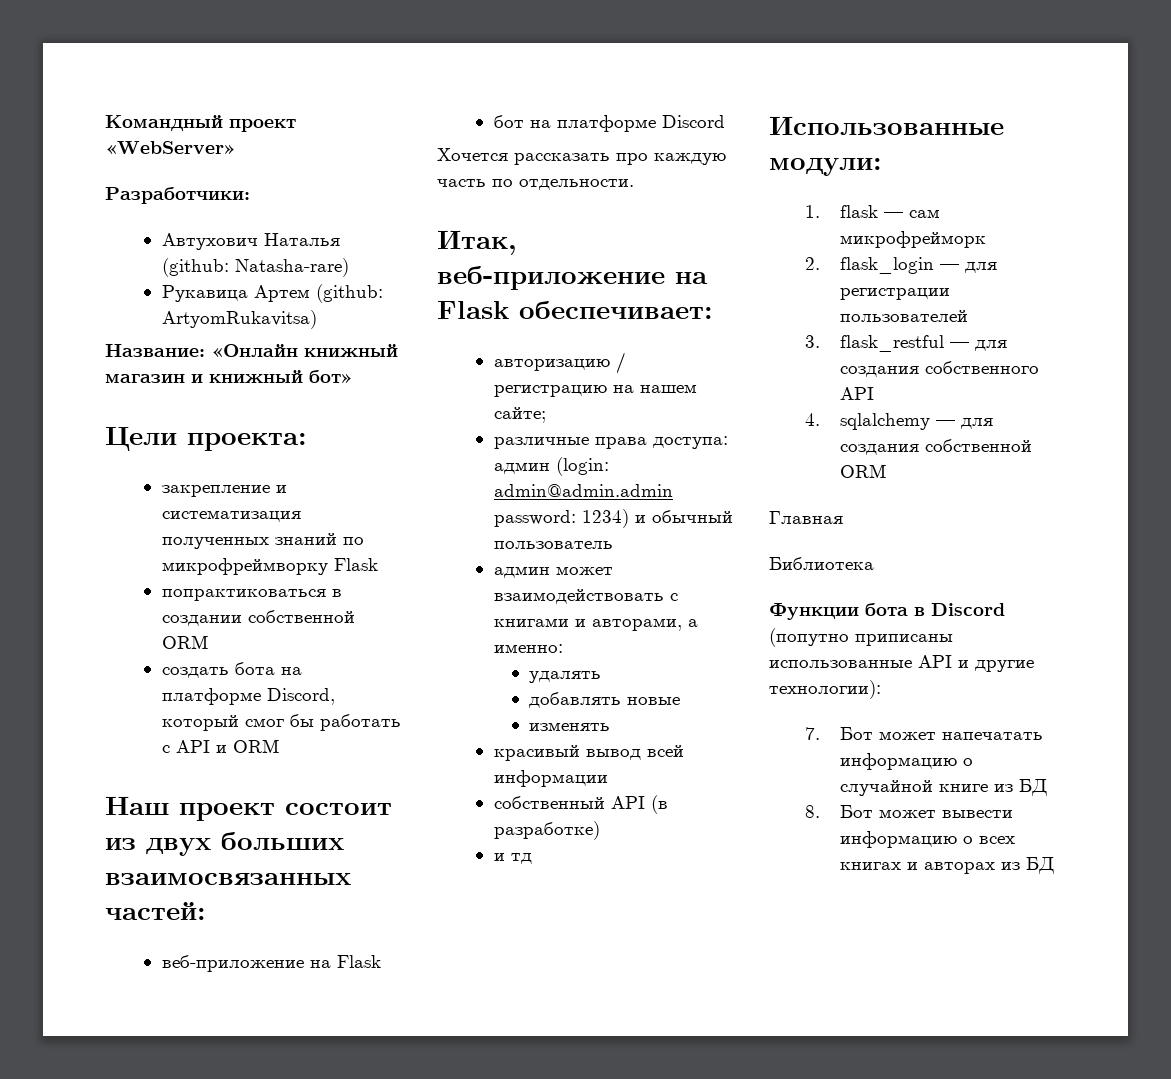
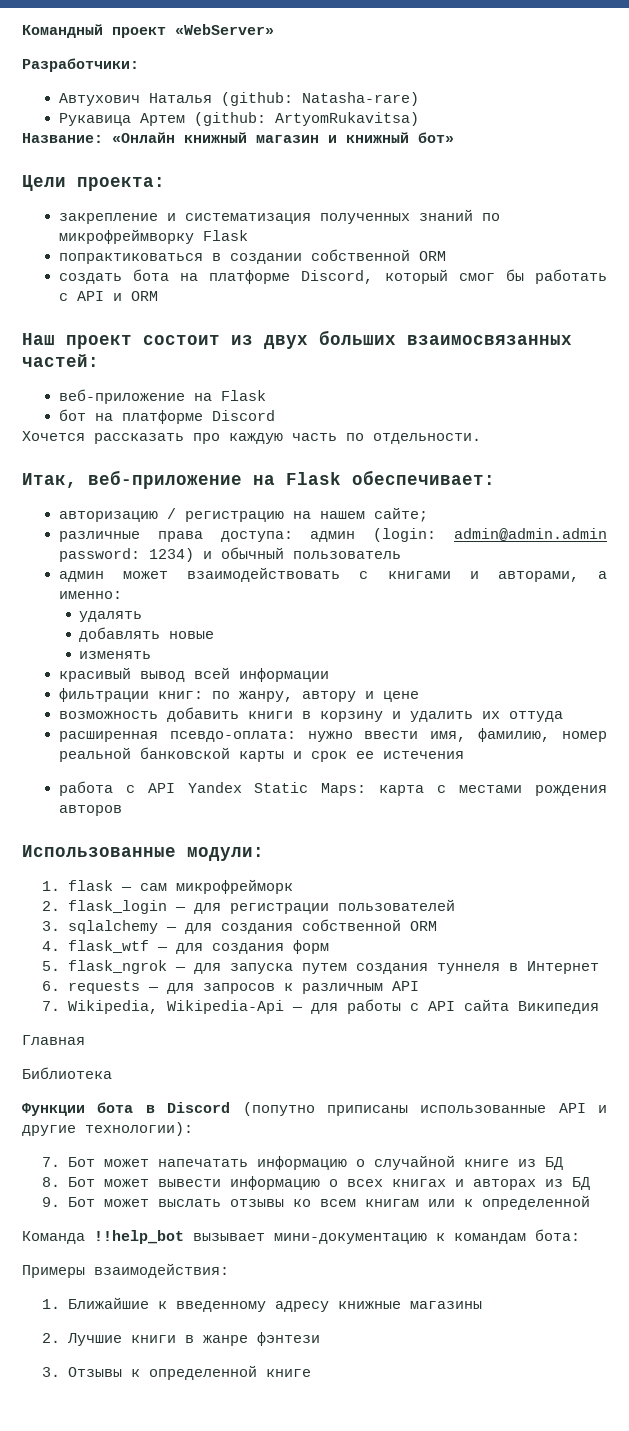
- собственный API (в разработке)
- и тд
+ фильтрации книг: по жанру, автору и цене
+ возможность добавить книги в корзину и удалить их оттуда
+ расширенная псевдо-оплата: нужно ввести имя, фамилию, номер реальной банковской карты и срок ее истечения
+ работа с API Yandex Static Maps: карта с местами рождения авторов
- 3. flask_restful — для создания собственного API
- 4. sqlalchemy — для создания собственной ORM
+ 3. sqlalchemy — для создания собственной ORM
+ 4. flask_wtf — для создания форм
+ 5. flask_ngrok — для запуска путем создания туннеля в Интернет
+ 6. requests — для запросов к различным API
+ 7. Wikipedia, Wikipedia-Api — для работы с API сайта Википедия
+ 9. Бот может выслать отзывы ко всем книгам или к определенной
+ Команда !!help_bot вызывает мини-документацию к командам бота:
+ Примеры взаимодействия:
+ 1. Ближайшие к введенному адресу книжные магазины
+ 2. Лучшие книги в жанре фэнтези
+ 3. Отзывы к определенной книге

